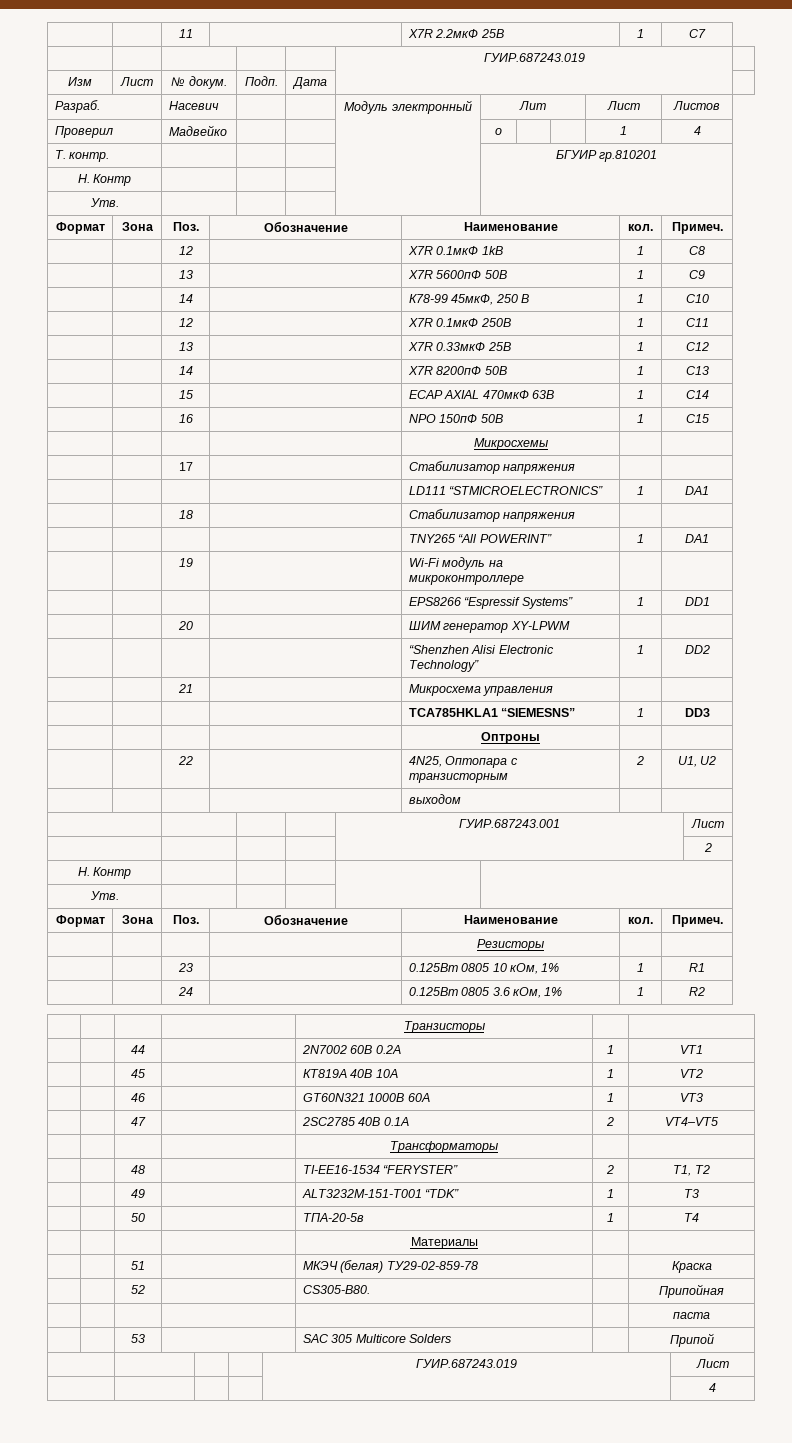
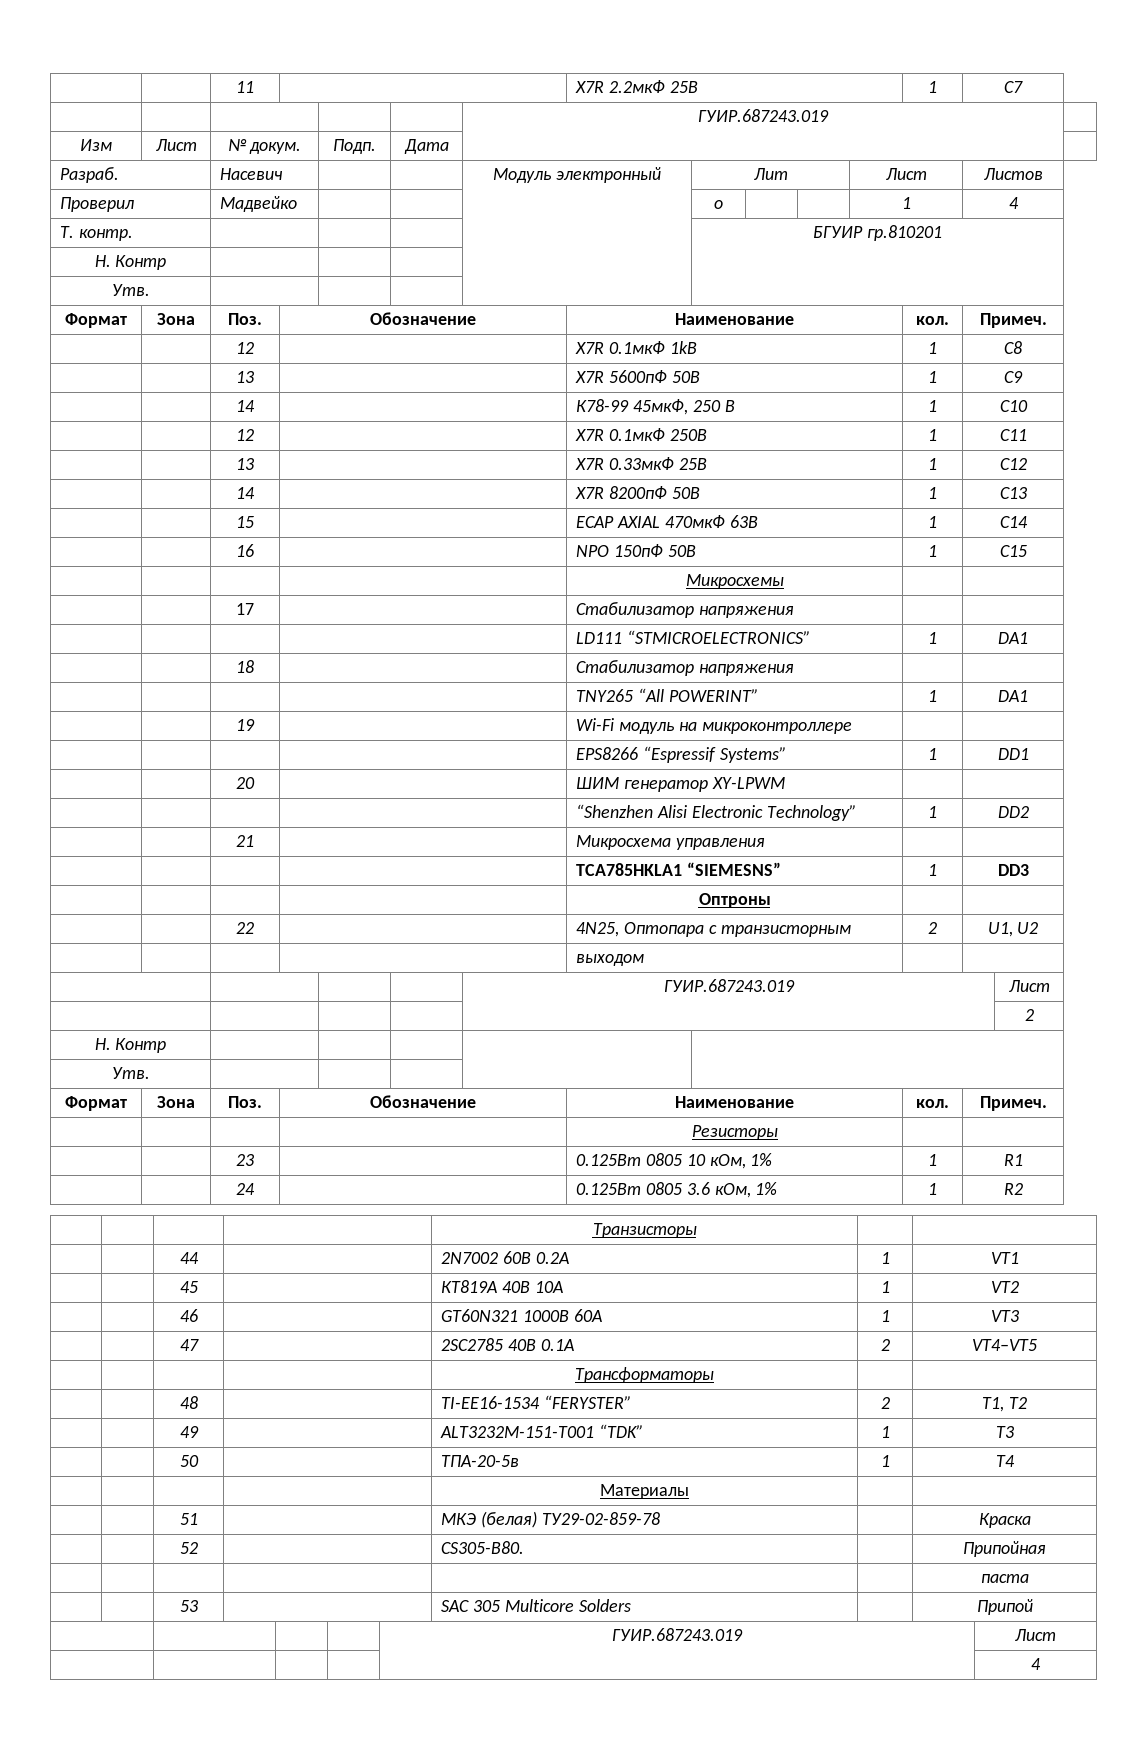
  | | | | выходом | |
- | | | | ГУИР.687243.001 | Лист
+ | | | | ГУИР.687243.019 | Лист
- | | 51 | | МКЭЧ (белая) ТУ29-02-859-78 | | Краска
+ | | 51 | | МКЭ (белая) ТУ29-02-859-78 | | Краска

